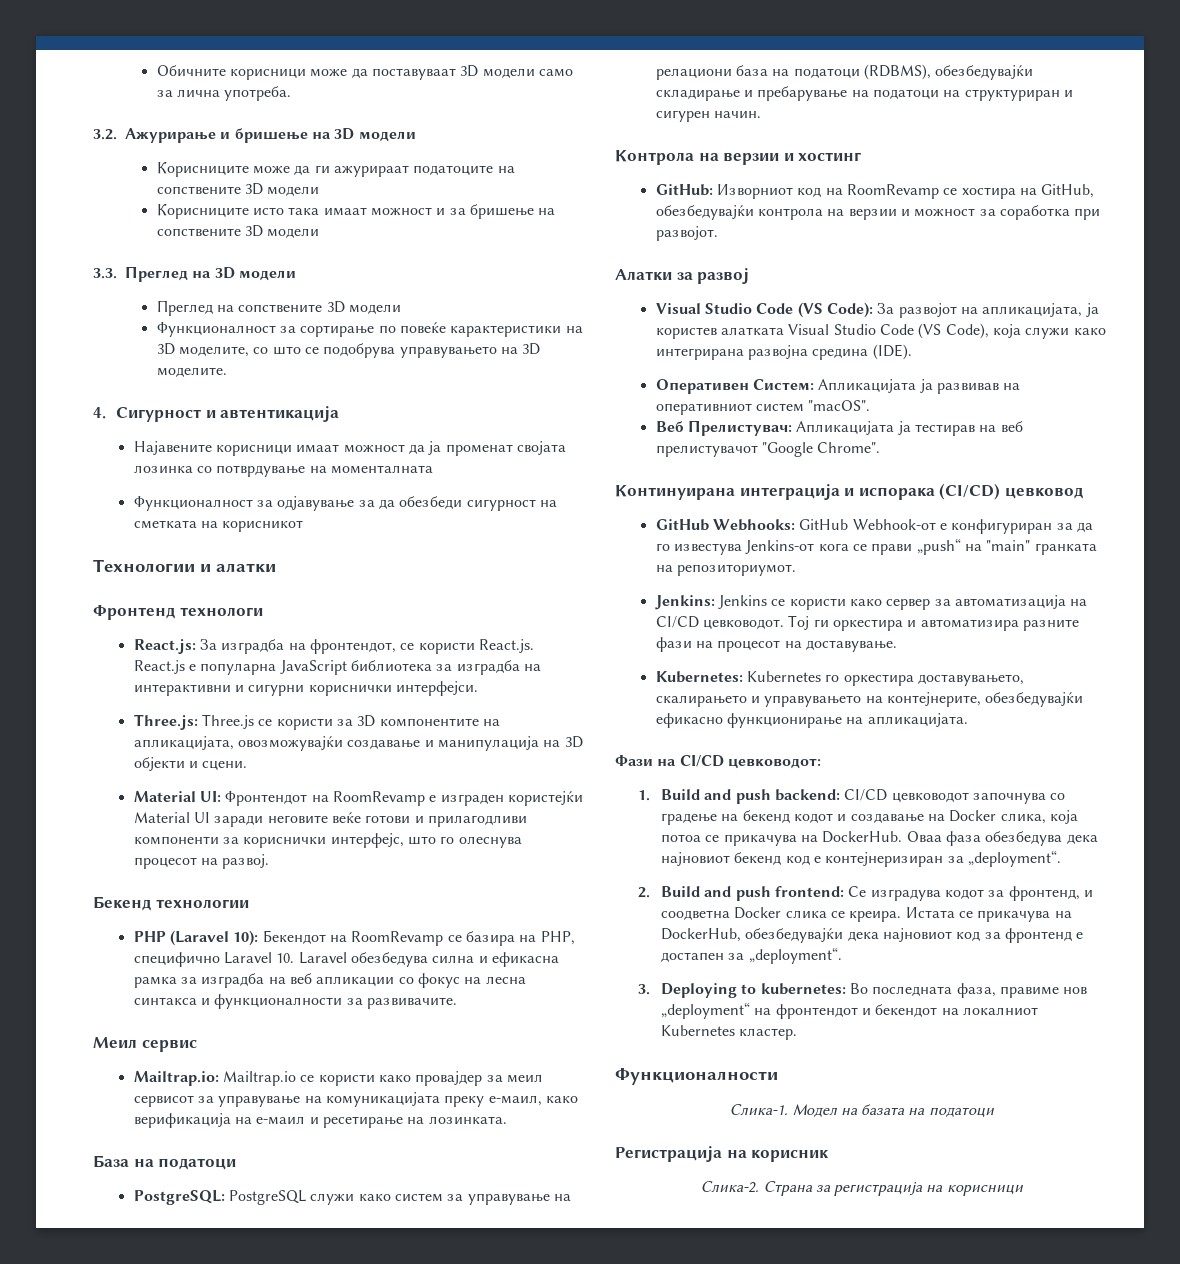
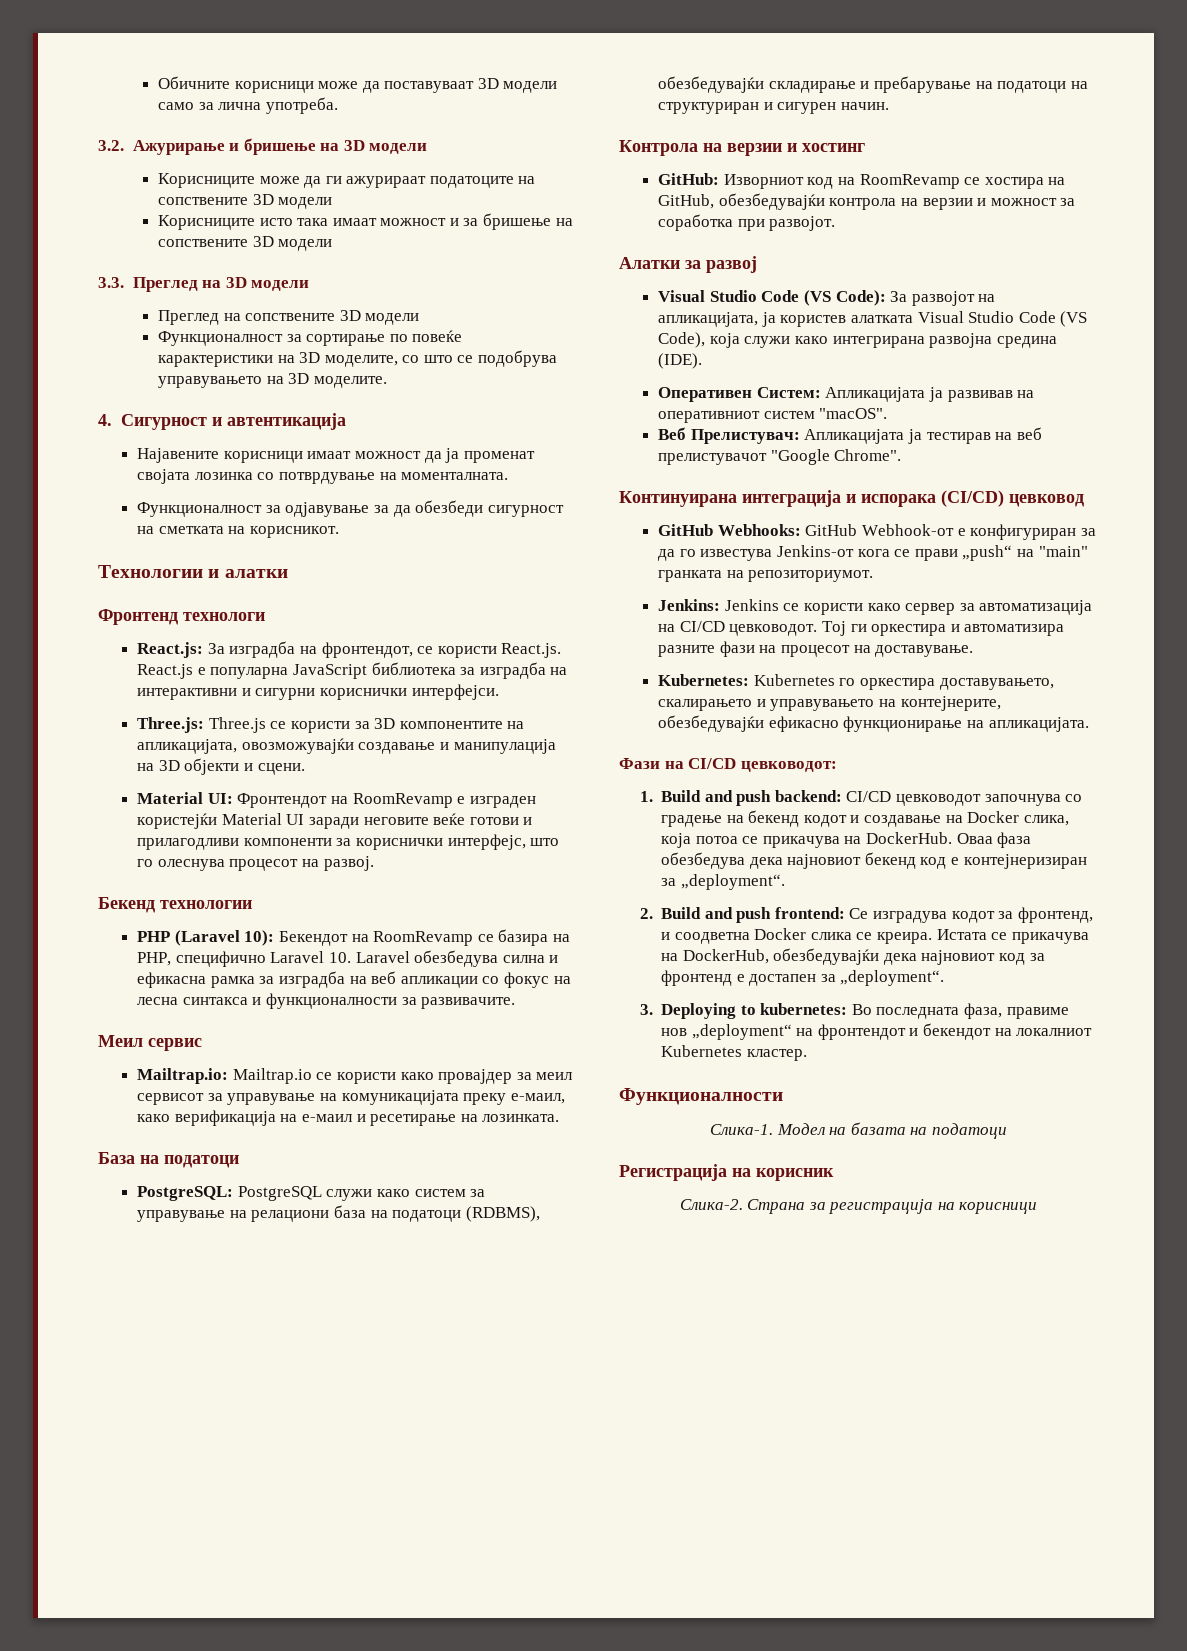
- Најавените корисници имаат можност да ја променат својата лозинка со потврдување на моменталната
+ Најавените корисници имаат можност да ја променат својата лозинка со потврдување на моменталната.
- Функционалност за одјавување за да обезбеди сигурност на сметката на корисникот
+ Функционалност за одјавување за да обезбеди сигурност на сметката на корисникот.

